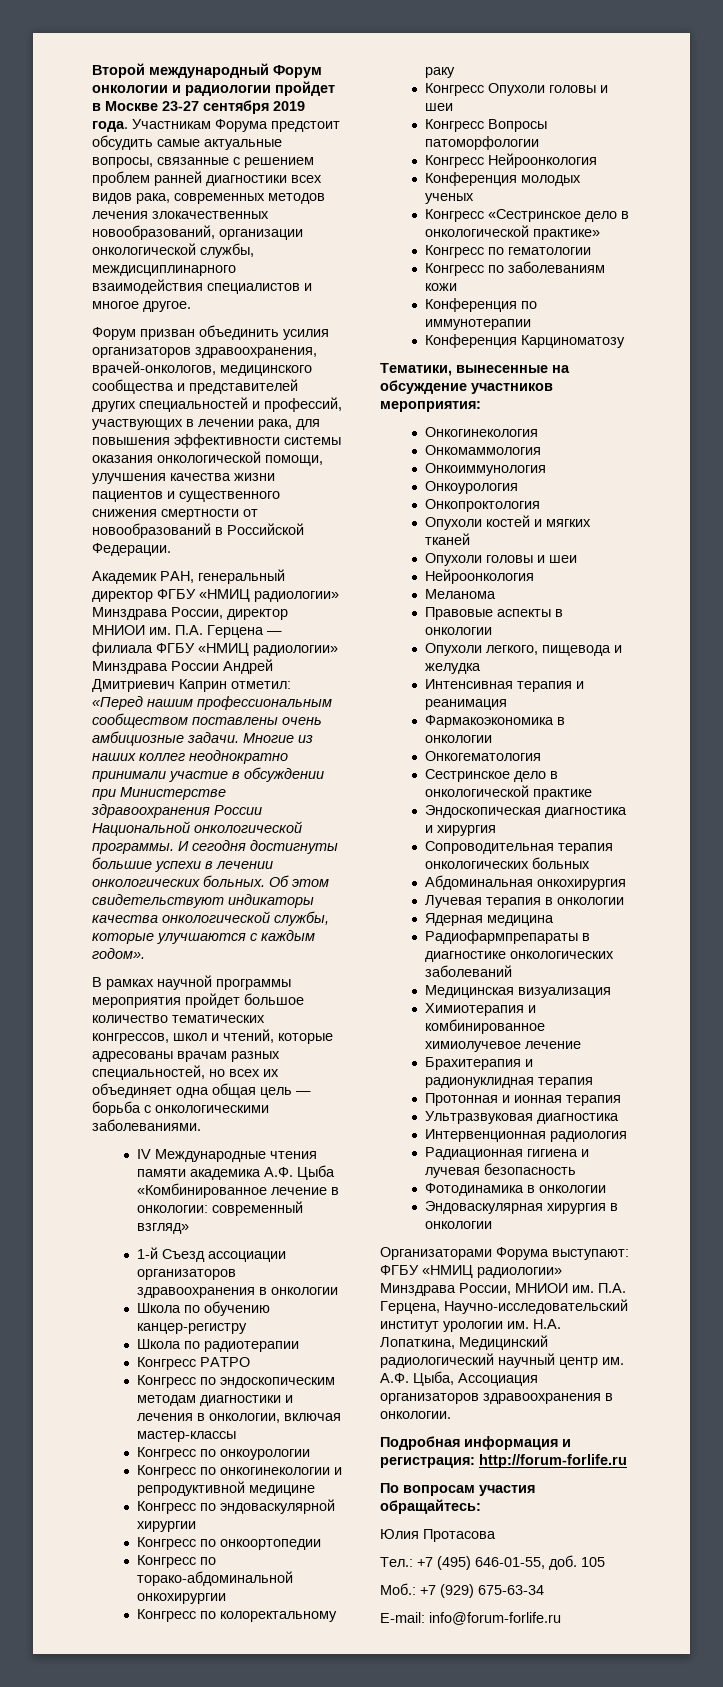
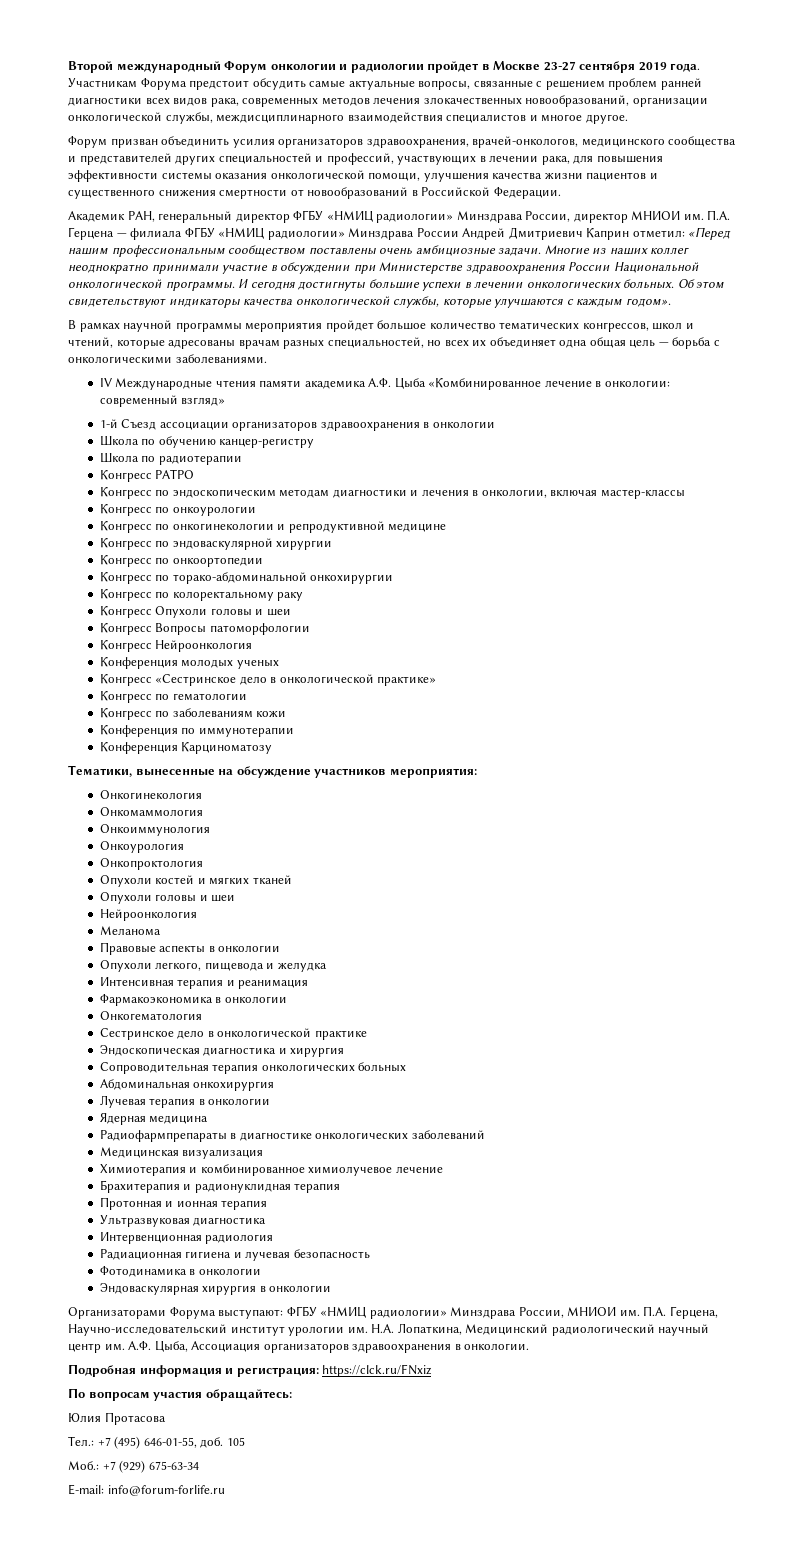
- Подробная информация и регистрация: http://forum-forlife.ru
+ Подробная информация и регистрация: https://clck.ru/FNxiz

